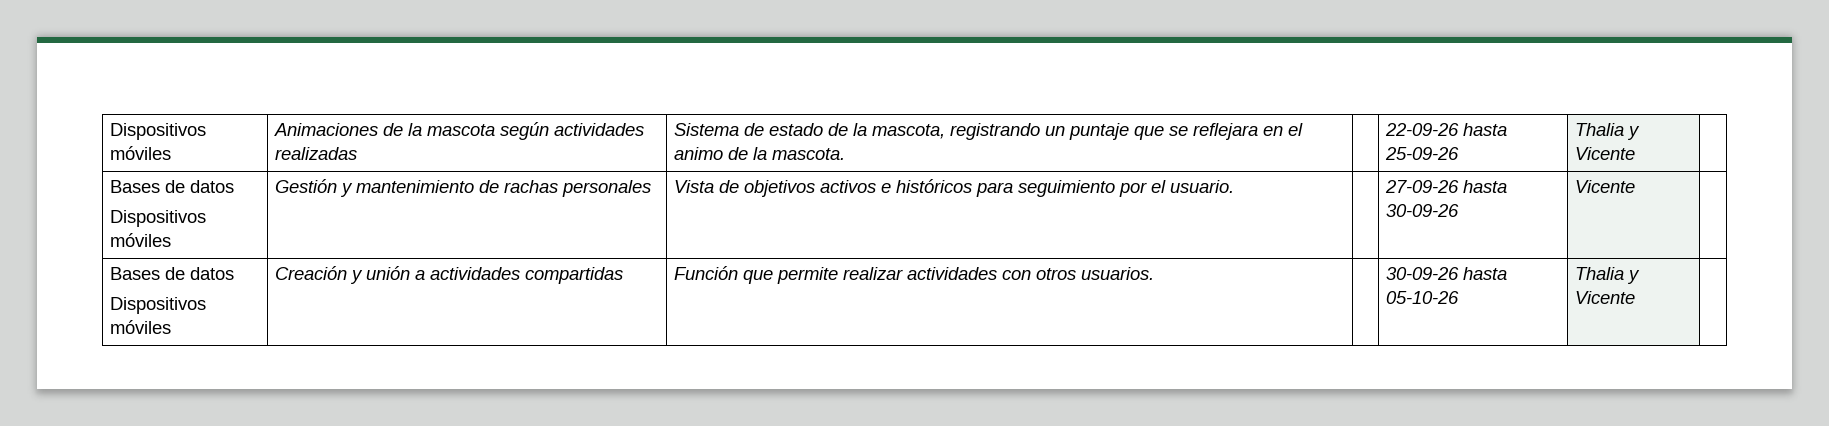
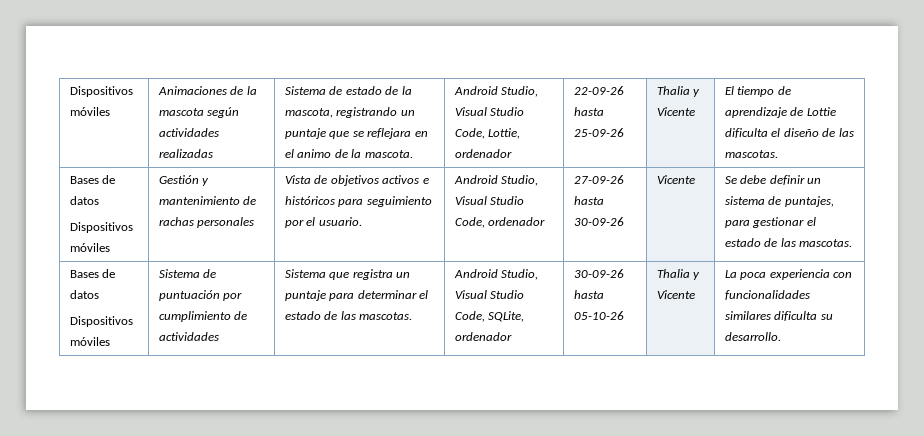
+ Android Studio, Visual Studio Code, Lottie, ordenador
+ El tiempo de aprendizaje de Lottie dificulta el diseño de las mascotas.
- 27-09-26 hasta 30-09-26 | Vicente |
+ Android Studio, Visual Studio Code, ordenador | 27-09-26 hasta 30-09-26 | Vicente | Se debe definir un sistema de puntajes, para gestionar el estado de las mascotas.
  Bases de datos
- Dispositivos móviles | Creación y unión a actividades compartidas | Función que permite realizar actividades con otros usuarios. | | 30-09-26 hasta 05-10-26 | Thalia y Vicente |
+ Dispositivos móviles | Sistema de puntuación por cumplimiento de actividades | Sistema que registra un puntaje para determinar el estado de las mascotas. | Android Studio, Visual Studio Code, SQLite, ordenador | 30-09-26 hasta 05-10-26 | Thalia y Vicente
+ La poca experiencia con funcionalidades similares dificulta su desarrollo.

